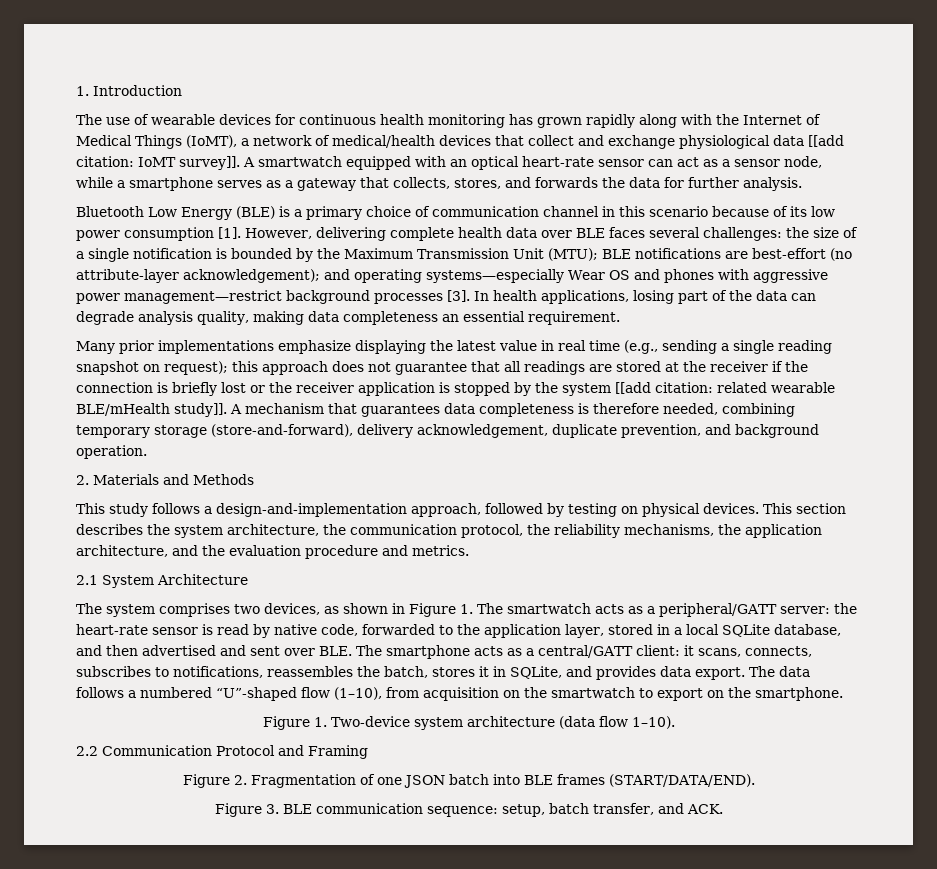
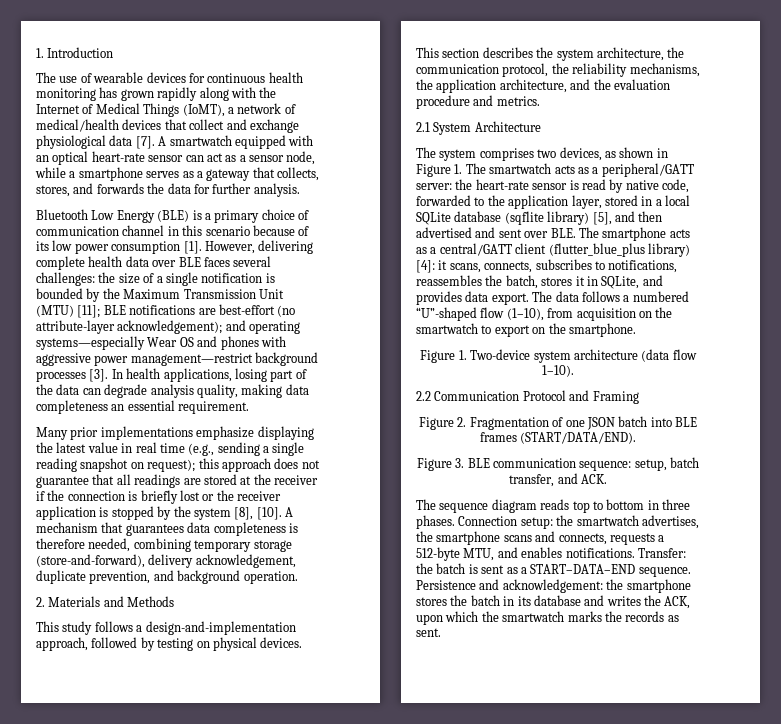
- The use of wearable devices for continuous health monitoring has grown rapidly along with the Internet of Medical Things (IoMT), a network of medical/health devices that collect and exchange physiological data [[add citation: IoMT survey]].
+ The use of wearable devices for continuous health monitoring has grown rapidly along with the Internet of Medical Things (IoMT), a network of medical/health devices that collect and exchange physiological data [7].
- However, delivering complete health data over BLE faces several challenges: the size of a single notification is bounded by the Maximum Transmission Unit (MTU); BLE notifications are best-effort (no attribute-layer acknowledgement); and operating systems—especially Wear OS and phones with aggressive power management—restrict background processes [3].
+ However, delivering complete health data over BLE faces several challenges: the size of a single notification is bounded by the Maximum Transmission Unit (MTU) [11]; BLE notifications are best-effort (no attribute-layer acknowledgement); and operating systems—especially Wear OS and phones with aggressive power management—restrict background processes [3].
- Many prior implementations emphasize displaying the latest value in real time (e.g., sending a single reading snapshot on request); this approach does not guarantee that all readings are stored at the receiver if the connection is briefly lost or the receiver application is stopped by the system [[add citation: related wearable BLE/mHealth study]].
+ Many prior implementations emphasize displaying the latest value in real time (e.g., sending a single reading snapshot on request); this approach does not guarantee that all readings are stored at the receiver if the connection is briefly lost or the receiver application is stopped by the system [8], [10].
- the heart-rate sensor is read by native code, forwarded to the application layer, stored in a local SQLite database, and then advertised and sent over BLE. The smartphone acts as a central/GATT client:
+ the heart-rate sensor is read by native code, forwarded to the application layer, stored in a local SQLite database (sqflite library) [5], and then advertised and sent over BLE. The smartphone acts as a central/GATT client (flutter_blue_plus library) [4]:
+ The sequence diagram reads top to bottom in three phases. Connection setup: the smartwatch advertises, the smartphone scans and connects, requests a 512-byte MTU, and enables notifications. Transfer: the batch is sent as a START–DATA–END sequence. Persistence and acknowledgement: the smartphone stores the batch in its database and writes the ACK, upon which the smartwatch marks the records as sent.

